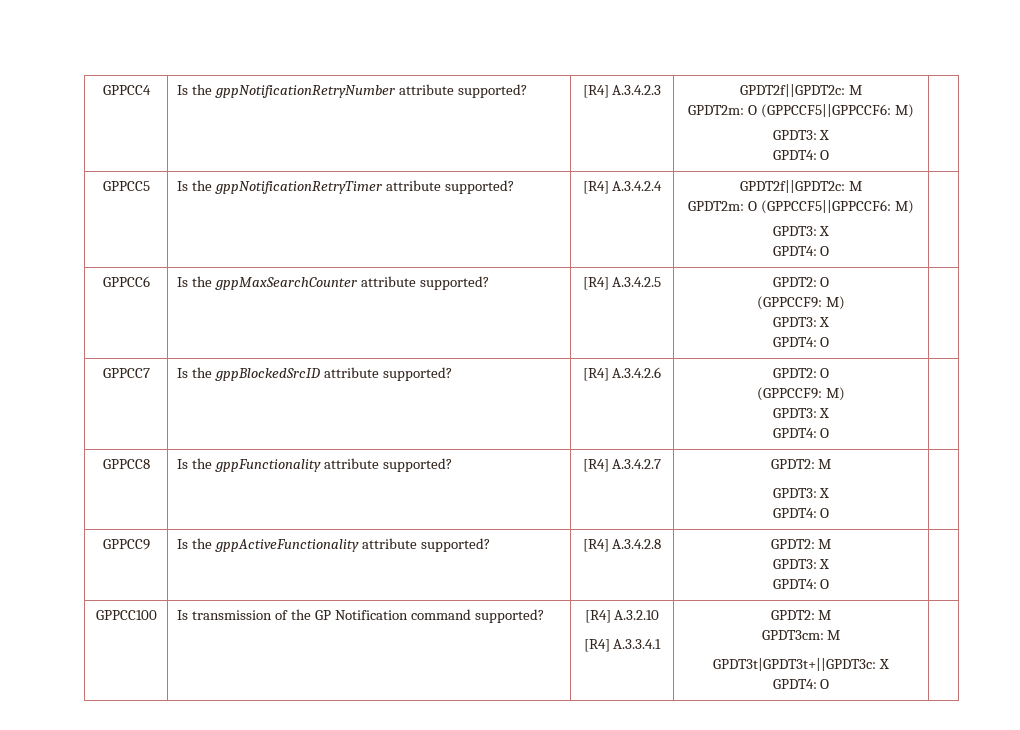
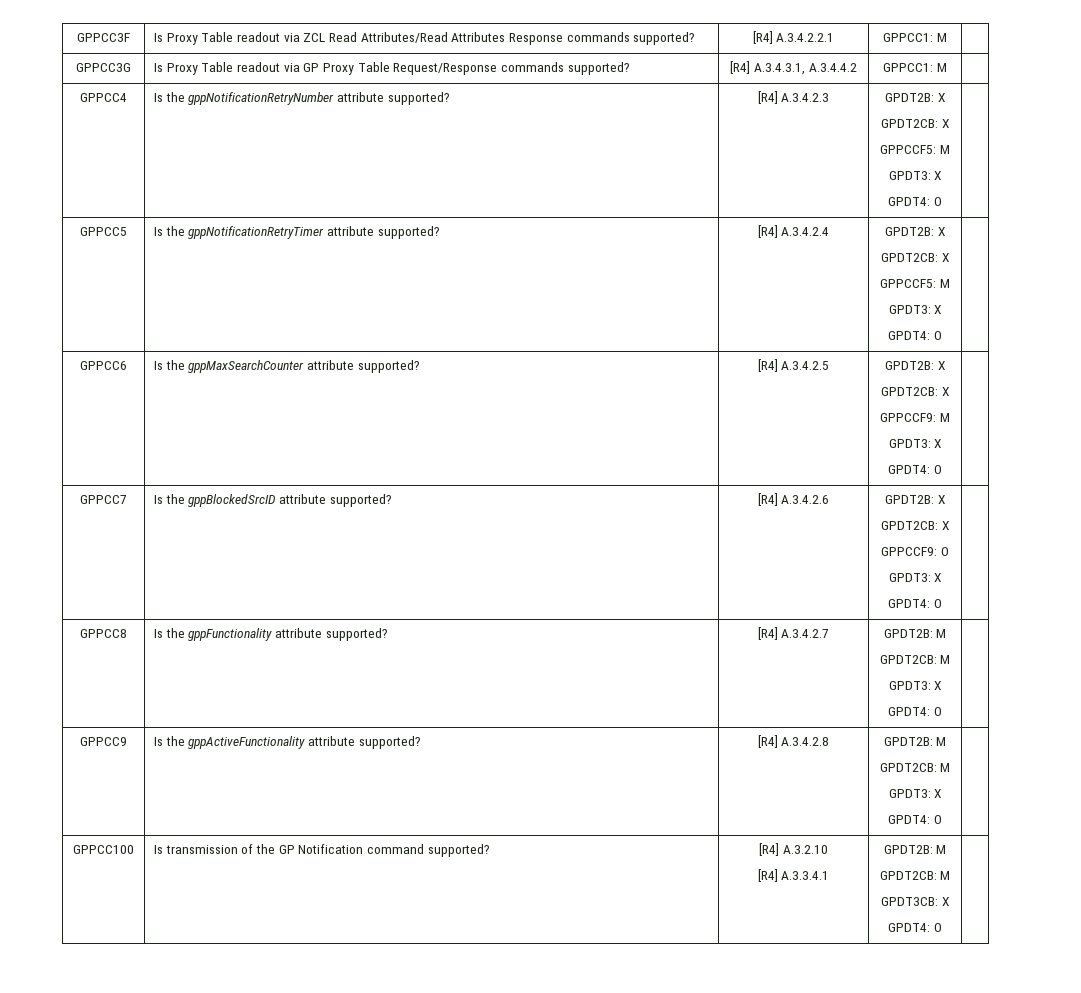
+ GPPCC3F | Is Proxy Table readout via ZCL Read Attributes/Read Attributes Response commands supported? | [R4] A.3.4.2.2.1 | GPPCC1: M |
+ GPPCC3G | Is Proxy Table readout via GP Proxy Table Request/Response commands supported? | [R4] A.3.4.3.1, A.3.4.4.2 | GPPCC1: M |
- GPPCC4 | Is the gppNotificationRetryNumber attribute supported? | [R4] A.3.4.2.3 | GPDT2f||GPDT2c: M
- GPDT2m: O (GPPCCF5||GPPCCF6: M)
+ GPPCC4 | Is the gppNotificationRetryNumber attribute supported? | [R4] A.3.4.2.3 | GPDT2B: X
+ GPDT2CB: X
+ GPPCCF5: M
- GPPCC5 | Is the gppNotificationRetryTimer attribute supported? | [R4] A.3.4.2.4 | GPDT2f||GPDT2c: M
- GPDT2m: O (GPPCCF5||GPPCCF6: M)
+ GPPCC5 | Is the gppNotificationRetryTimer attribute supported? | [R4] A.3.4.2.4 | GPDT2B: X
+ GPDT2CB: X
+ GPPCCF5: M
- GPPCC6 | Is the gppMaxSearchCounter attribute supported? | [R4] A.3.4.2.5 | GPDT2: O
- (GPPCCF9: M)
+ GPPCC6 | Is the gppMaxSearchCounter attribute supported? | [R4] A.3.4.2.5 | GPDT2B: X
+ GPDT2CB: X
+ GPPCCF9: M
- GPPCC7 | Is the gppBlockedSrcID attribute supported? | [R4] A.3.4.2.6 | GPDT2: O
- (GPPCCF9: M)
+ GPPCC7 | Is the gppBlockedSrcID attribute supported? | [R4] A.3.4.2.6 | GPDT2B: X
+ GPDT2CB: X
+ GPPCCF9: O
- GPPCC8 | Is the gppFunctionality attribute supported? | [R4] A.3.4.2.7 | GPDT2: M
+ GPPCC8 | Is the gppFunctionality attribute supported? | [R4] A.3.4.2.7 | GPDT2B: M
+ GPDT2CB: M
- GPPCC9 | Is the gppActiveFunctionality attribute supported? | [R4] A.3.4.2.8 | GPDT2: M
+ GPPCC9 | Is the gppActiveFunctionality attribute supported? | [R4] A.3.4.2.8 | GPDT2B: M
+ GPDT2CB: M
  GPPCC100 | Is transmission of the GP Notification command supported? | [R4] A.3.2.10
- [R4] A.3.3.4.1 | GPDT2: M
- GPDT3cm: M
- GPDT3t|GPDT3t+||GPDT3c: X
+ [R4] A.3.3.4.1 | GPDT2B: M
+ GPDT2CB: M
+ GPDT3CB: X

